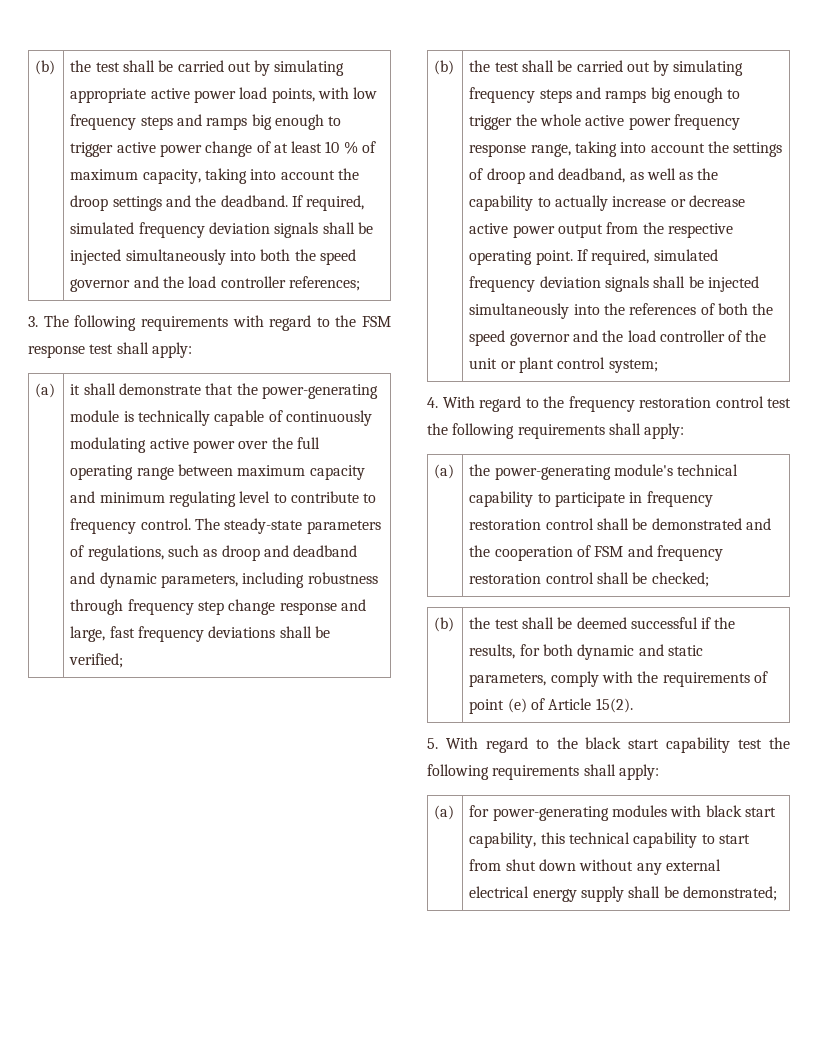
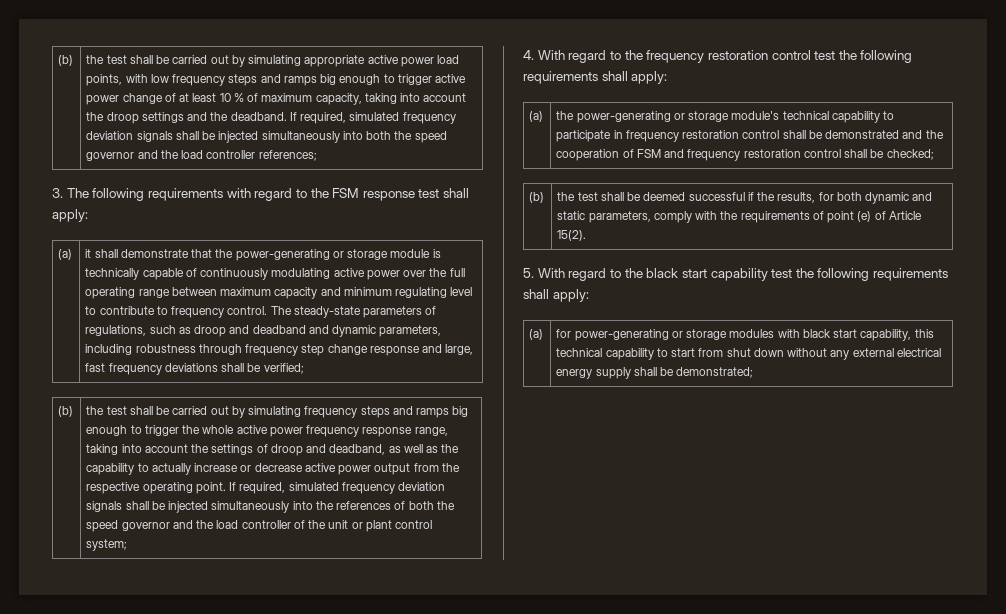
- it shall demonstrate that the power-generating module is technically capable of continuously modulating active power over the full operating range between maximum capacity and minimum regulating level to contribute to frequency control.
+ it shall demonstrate that the power-generating or storage module is technically capable of continuously modulating active power over the full operating range between maximum capacity and minimum regulating level to contribute to frequency control.
- (a) | the power-generating module's technical capability to participate in frequency restoration control shall be demonstrated and the cooperation of FSM and frequency restoration control shall be checked;
+ (a) | the power-generating or storage module's technical capability to participate in frequency restoration control shall be demonstrated and the cooperation of FSM and frequency restoration control shall be checked;
- (a) | for power-generating modules with black start capability, this technical capability to start from shut down without any external electrical energy supply shall be demonstrated;
+ (a) | for power-generating or storage modules with black start capability, this technical capability to start from shut down without any external electrical energy supply shall be demonstrated;

